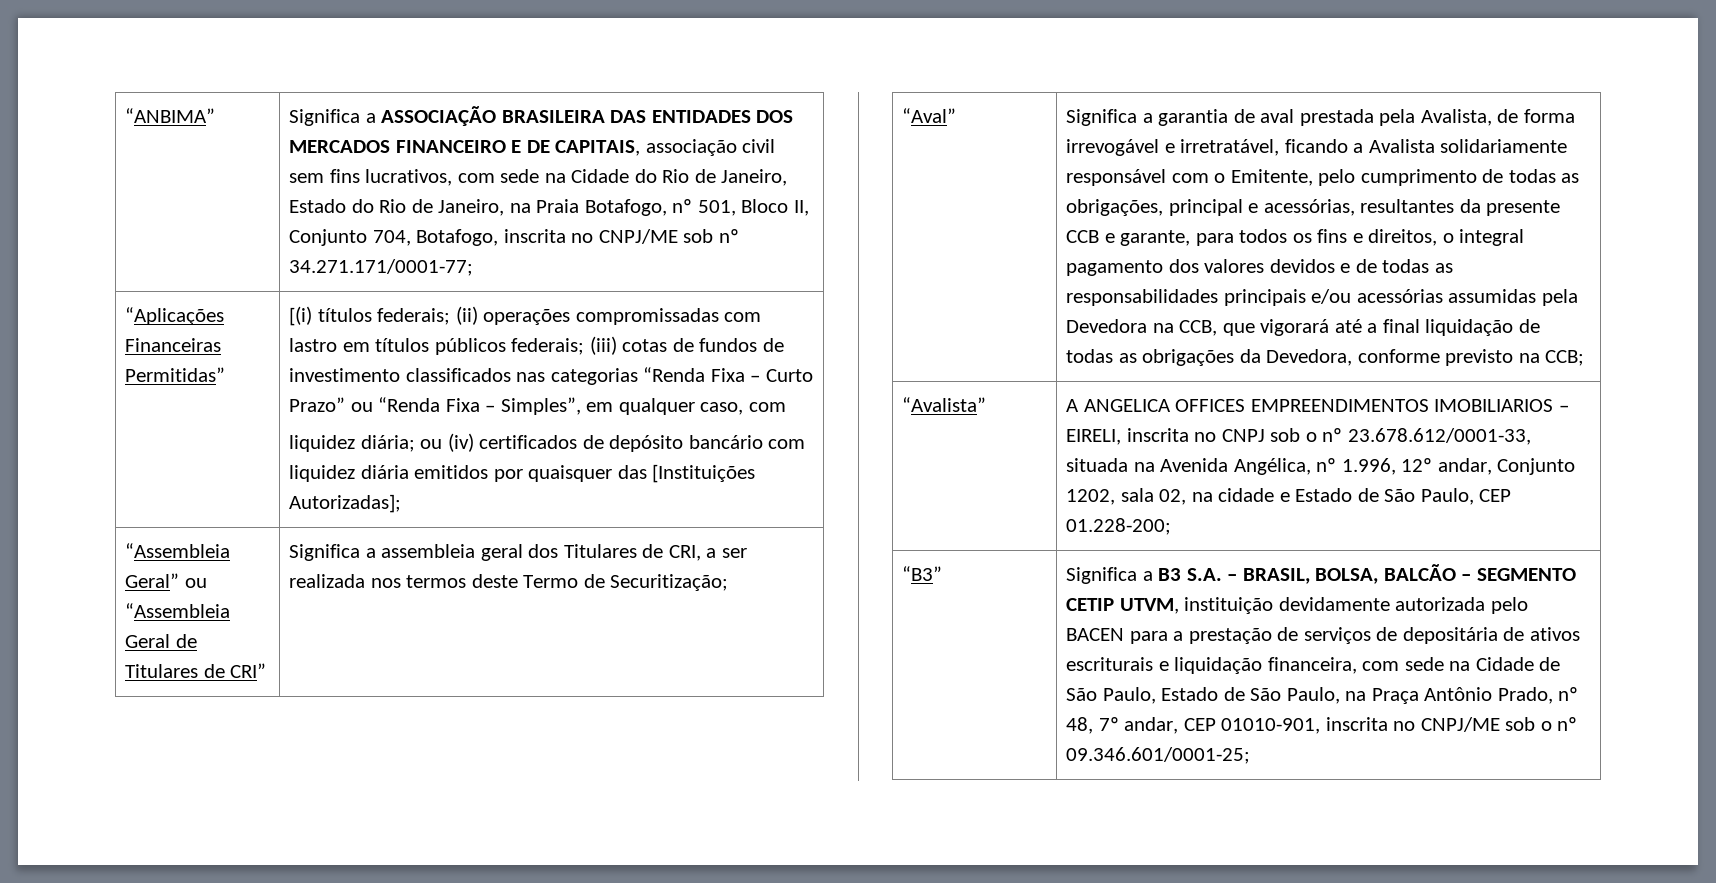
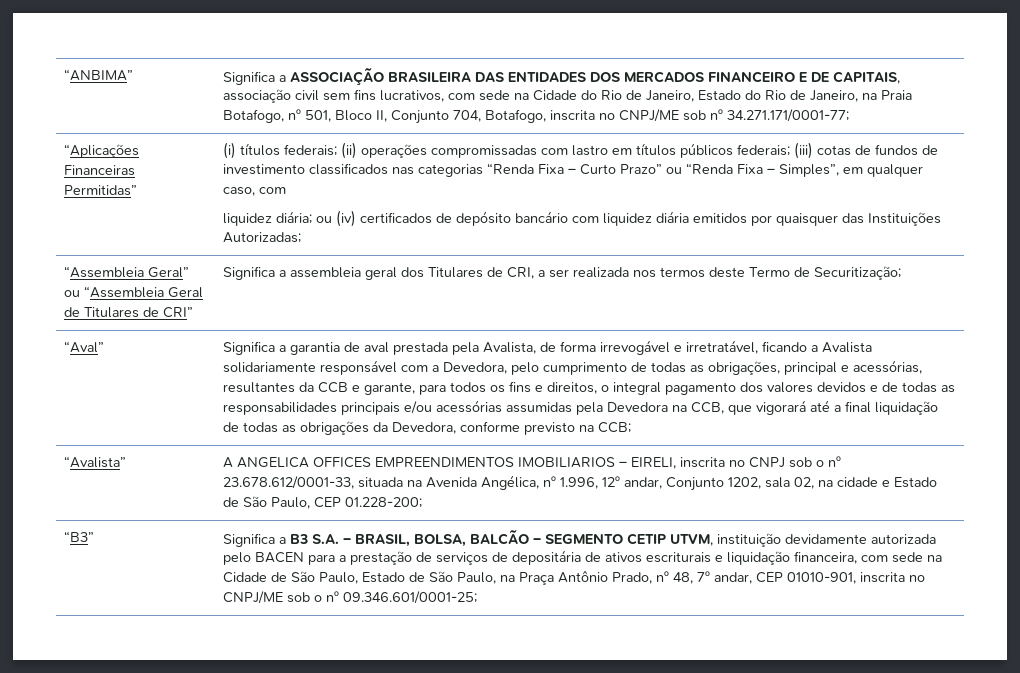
- [(i) títulos federais; (ii) operações compromissadas com lastro em títulos públicos federais; (iii) cotas de fundos de investimento classificados nas categorias “Renda Fixa – Curto Prazo” ou “Renda Fixa – Simples”, em qualquer caso, com
+ (i) títulos federais; (ii) operações compromissadas com lastro em títulos públicos federais; (iii) cotas de fundos de investimento classificados nas categorias “Renda Fixa – Curto Prazo” ou “Renda Fixa – Simples”, em qualquer caso, com
- liquidez diária; ou (iv) certificados de depósito bancário com liquidez diária emitidos por quaisquer das [Instituições Autorizadas];
+ liquidez diária; ou (iv) certificados de depósito bancário com liquidez diária emitidos por quaisquer das Instituições Autorizadas;
- Significa a garantia de aval prestada pela Avalista, de forma irrevogável e irretratável, ficando a Avalista solidariamente responsável com o Emitente, pelo cumprimento de todas as obrigações, principal e acessórias, resultantes da presente CCB e garante, para todos os fins e direitos, o integral pagamento dos valores devidos e de todas as responsabilidades principais e/ou acessórias assumidas pela Devedora na CCB, que vigorará até a final liquidação de todas as obrigações da Devedora, conforme previsto na CCB;
+ Significa a garantia de aval prestada pela Avalista, de forma irrevogável e irretratável, ficando a Avalista solidariamente responsável com a Devedora, pelo cumprimento de todas as obrigações, principal e acessórias, resultantes da CCB e garante, para todos os fins e direitos, o integral pagamento dos valores devidos e de todas as responsabilidades principais e/ou acessórias assumidas pela Devedora na CCB, que vigorará até a final liquidação de todas as obrigações da Devedora, conforme previsto na CCB;

